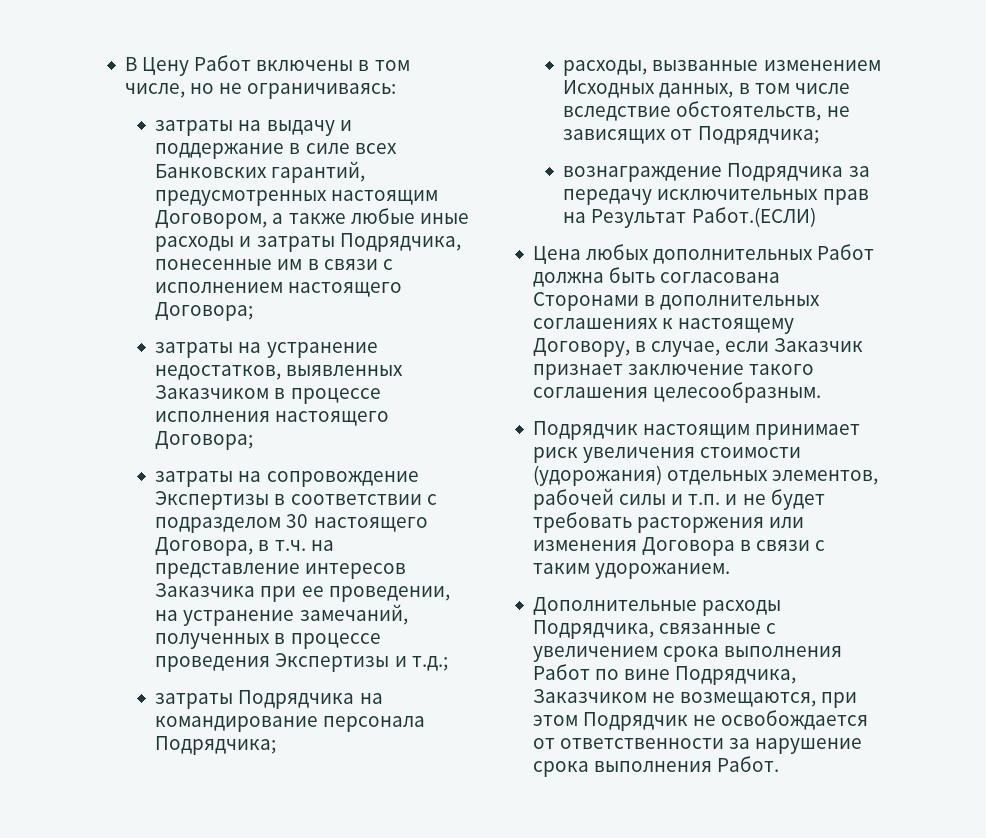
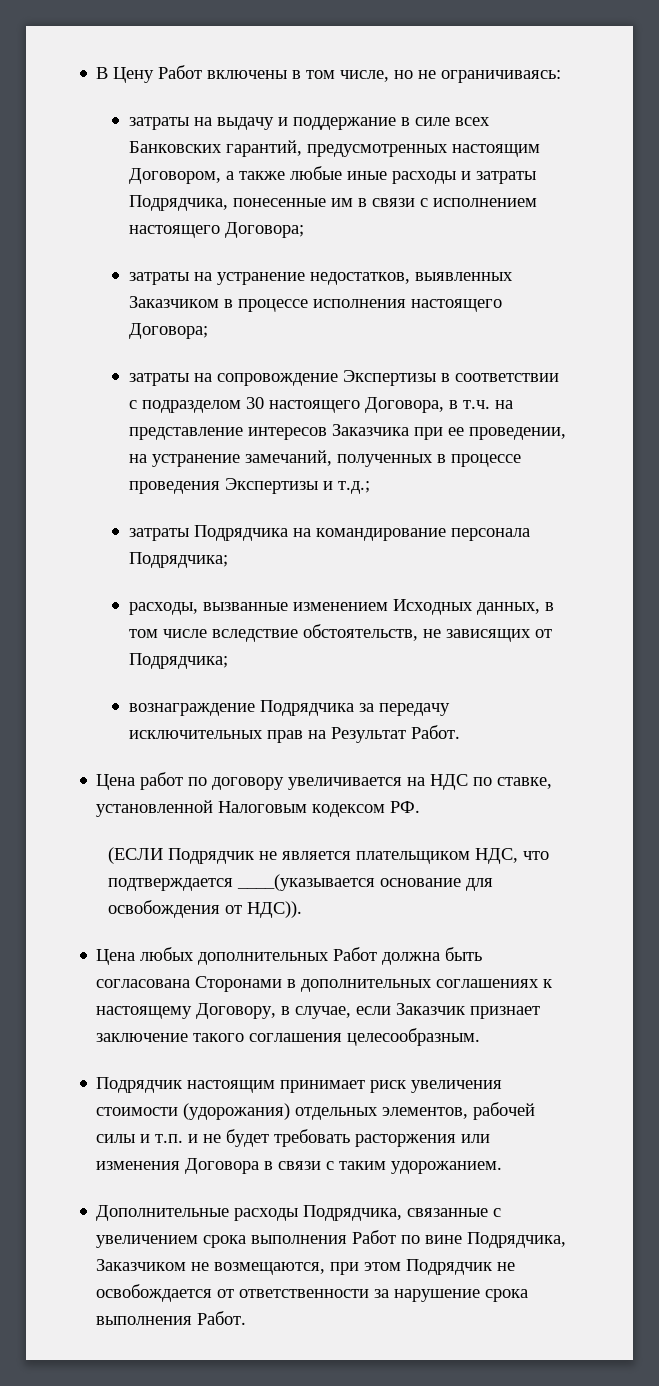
- вознаграждение Подрядчика за передачу исключительных прав на Результат Работ.(ЕСЛИ)
+ вознаграждение Подрядчика за передачу исключительных прав на Результат Работ.
+ Цена работ по договору увеличивается на НДС по ставке, установленной Налоговым кодексом РФ.
+ (ЕСЛИ Подрядчик не является плательщиком НДС, что подтверждается ____(указывается основание для освобождения от НДС)).

